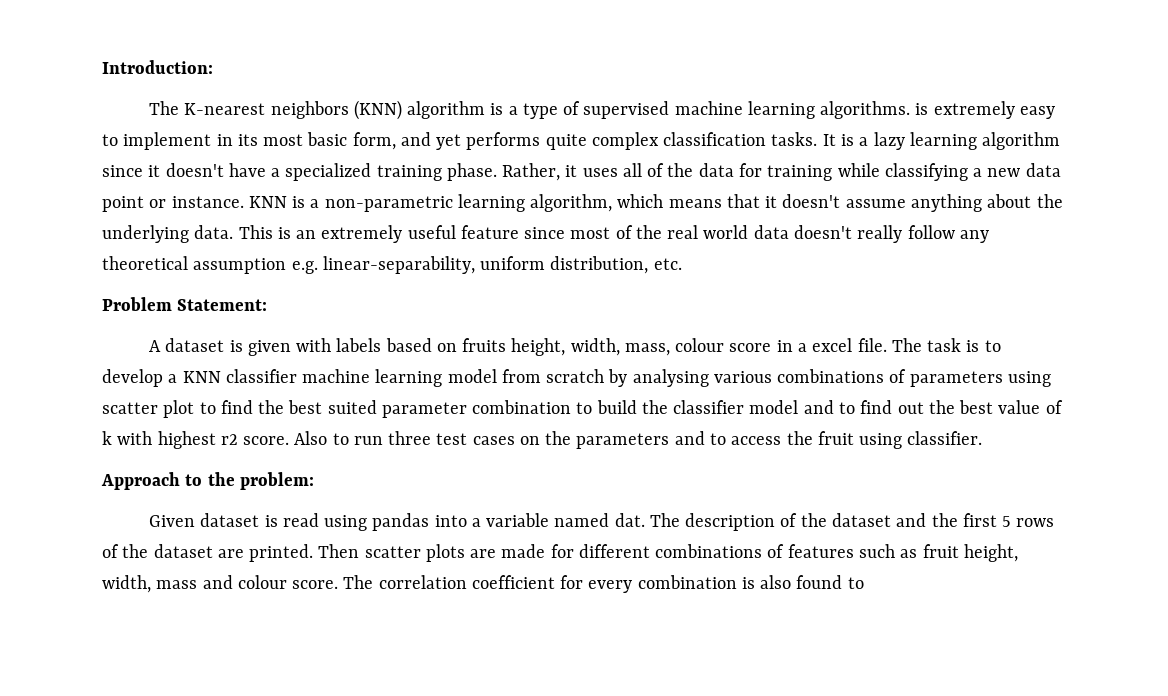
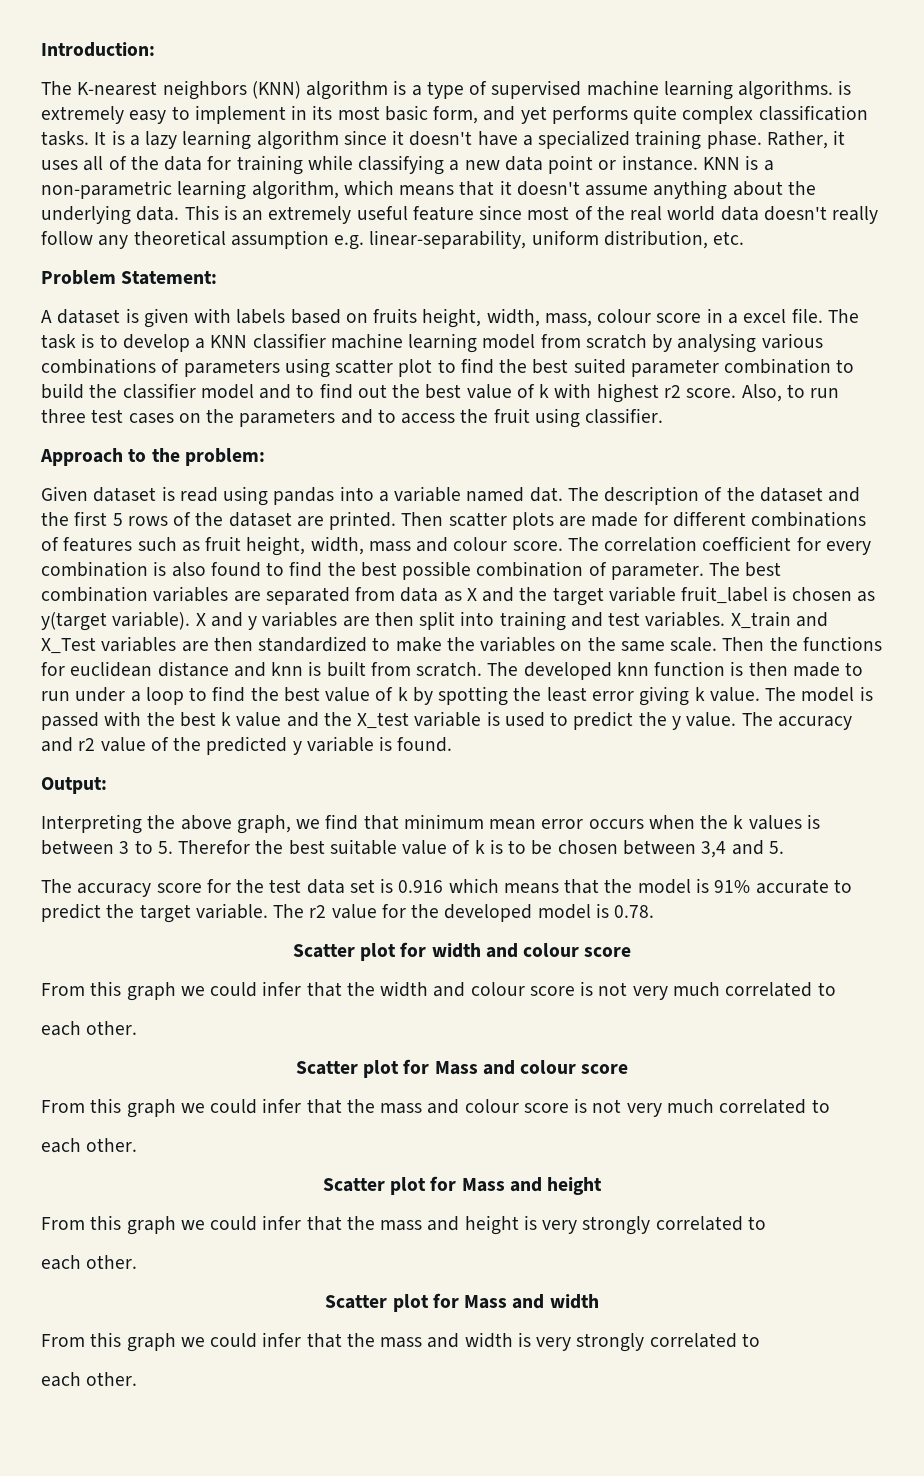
- Also to run three test cases on the parameters and to access the fruit using classifier.
+ Also, to run three test cases on the parameters and to access the fruit using classifier.
- The correlation coefficient for every combination is also found to
+ The correlation coefficient for every combination is also found to find the best possible combination of parameter. The best combination variables are separated from data as X and the target variable fruit_label is chosen as y(target variable). X and y variables are then split into training and test variables. X_train and X_Test variables are then standardized to make the variables on the same scale. Then the functions for euclidean distance and knn is built from scratch. The developed knn function is then made to run under a loop to find the best value of k by spotting the least error giving k value. The model is passed with the best k value and the X_test variable is used to predict the y value. The accuracy and r2 value of the predicted y variable is found.
+ Output:
+ Interpreting the above graph, we find that minimum mean error occurs when the k values is between 3 to 5. Therefor the best suitable value of k is to be chosen between 3,4 and 5.
+ The accuracy score for the test data set is 0.916 which means that the model is 91% accurate to predict the target variable. The r2 value for the developed model is 0.78.
+ Scatter plot for width and colour score
+ From this graph we could infer that the width and colour score is not very much correlated to
+ each other.
+ Scatter plot for Mass and colour score
+ From this graph we could infer that the mass and colour score is not very much correlated to
+ each other.
+ Scatter plot for Mass and height
+ From this graph we could infer that the mass and height is very strongly correlated to
+ each other.
+ Scatter plot for Mass and width
+ From this graph we could infer that the mass and width is very strongly correlated to
+ each other.

